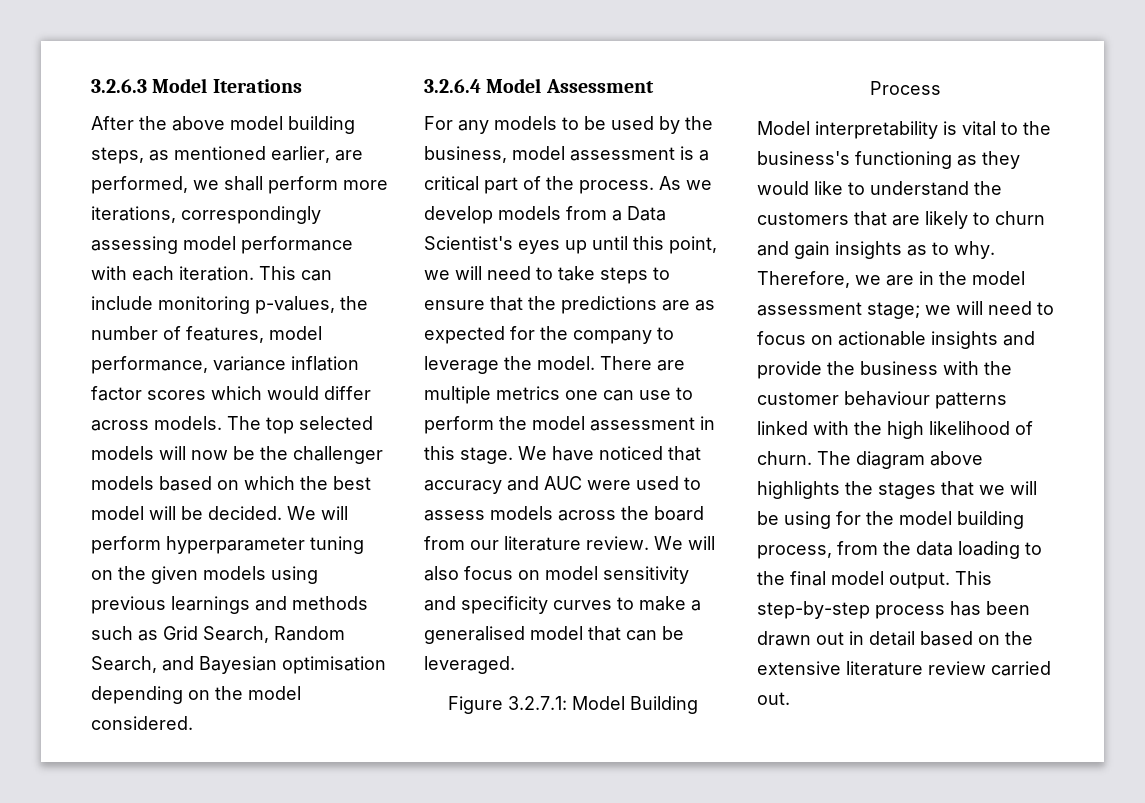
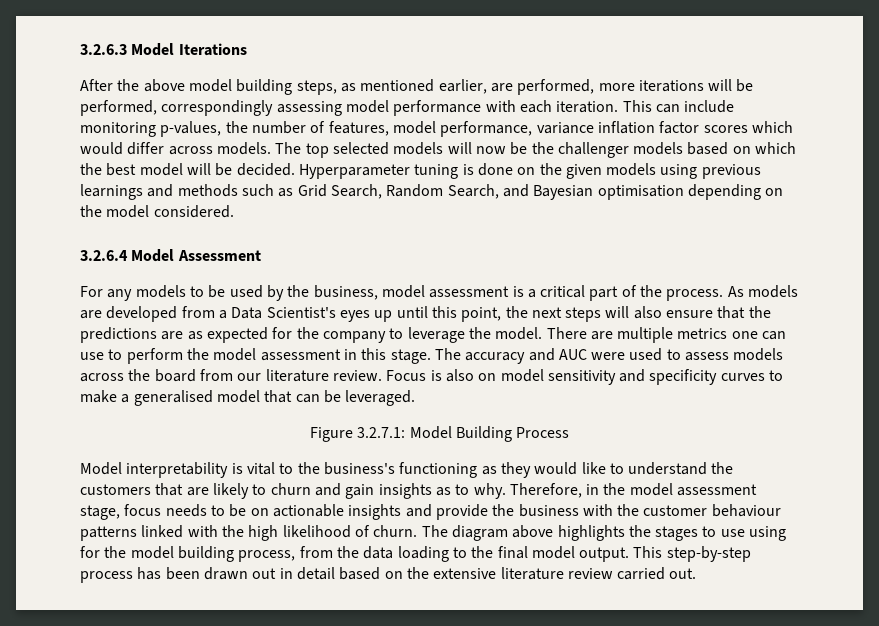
- After the above model building steps, as mentioned earlier, are performed, we shall perform more iterations, correspondingly assessing model performance with each iteration.
+ After the above model building steps, as mentioned earlier, are performed, more iterations will be performed, correspondingly assessing model performance with each iteration.
- We will perform hyperparameter tuning on the given models using previous learnings and methods such as Grid Search, Random Search, and Bayesian optimisation depending on the model considered.
+ Hyperparameter tuning is done on the given models using previous learnings and methods such as Grid Search, Random Search, and Bayesian optimisation depending on the model considered.
- As we develop models from a Data Scientist's eyes up until this point, we will need to take steps to ensure that the predictions are as expected for the company to leverage the model.
+ As models are developed from a Data Scientist's eyes up until this point, the next steps will also ensure that the predictions are as expected for the company to leverage the model.
- We have noticed that accuracy and AUC were used to assess models across the board from our literature review.
+ The accuracy and AUC were used to assess models across the board from our literature review.
- We will also focus on model sensitivity and specificity curves to make a generalised model that can be leveraged.
+ Focus is also on model sensitivity and specificity curves to make a generalised model that can be leveraged.
- Therefore, we are in the model assessment stage; we will need to focus on actionable insights and provide the business with the customer behaviour patterns linked with the high likelihood of churn.
+ Therefore, in the model assessment stage, focus needs to be on actionable insights and provide the business with the customer behaviour patterns linked with the high likelihood of churn.
- The diagram above highlights the stages that we will be using for the model building process, from the data loading to the final model output.
+ The diagram above highlights the stages to use using for the model building process, from the data loading to the final model output.

